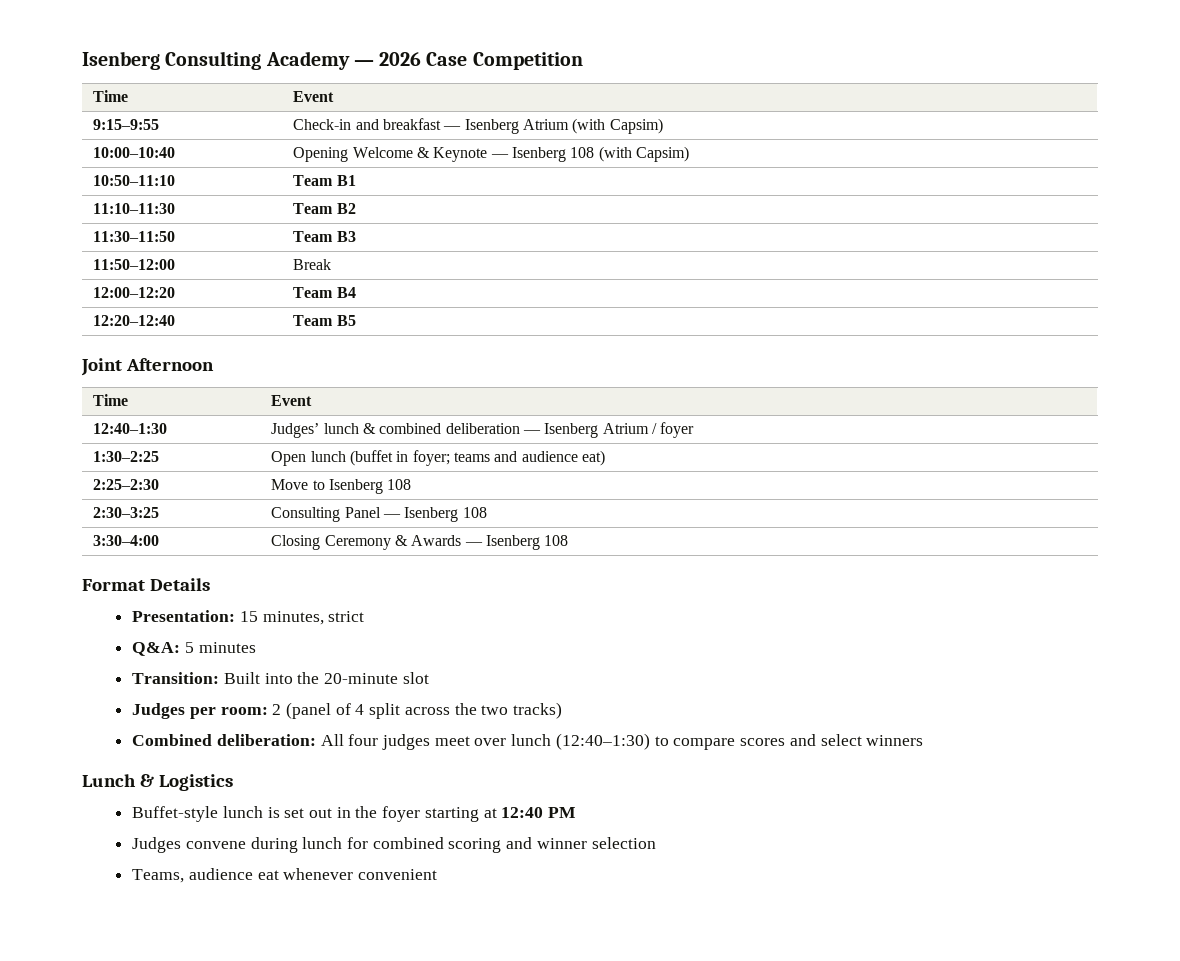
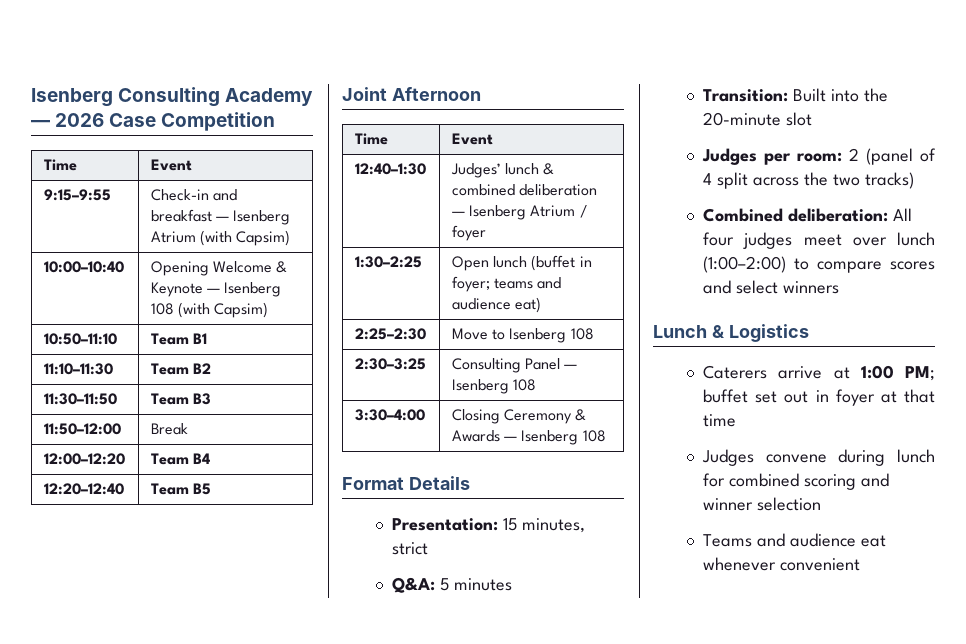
- Combined deliberation: All four judges meet over lunch (12:40–1:30) to compare scores and select winners
+ Combined deliberation: All four judges meet over lunch (1:00–2:00) to compare scores and select winners
- Buffet-style lunch is set out in the foyer starting at 12:40 PM
+ Caterers arrive at 1:00 PM; buffet set out in foyer at that time
- Teams, audience eat whenever convenient
+ Teams and audience eat whenever convenient

